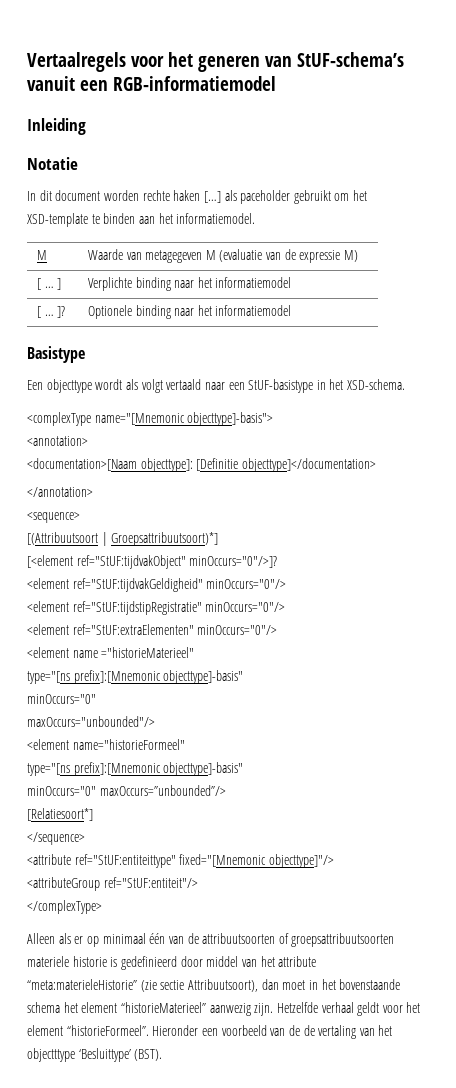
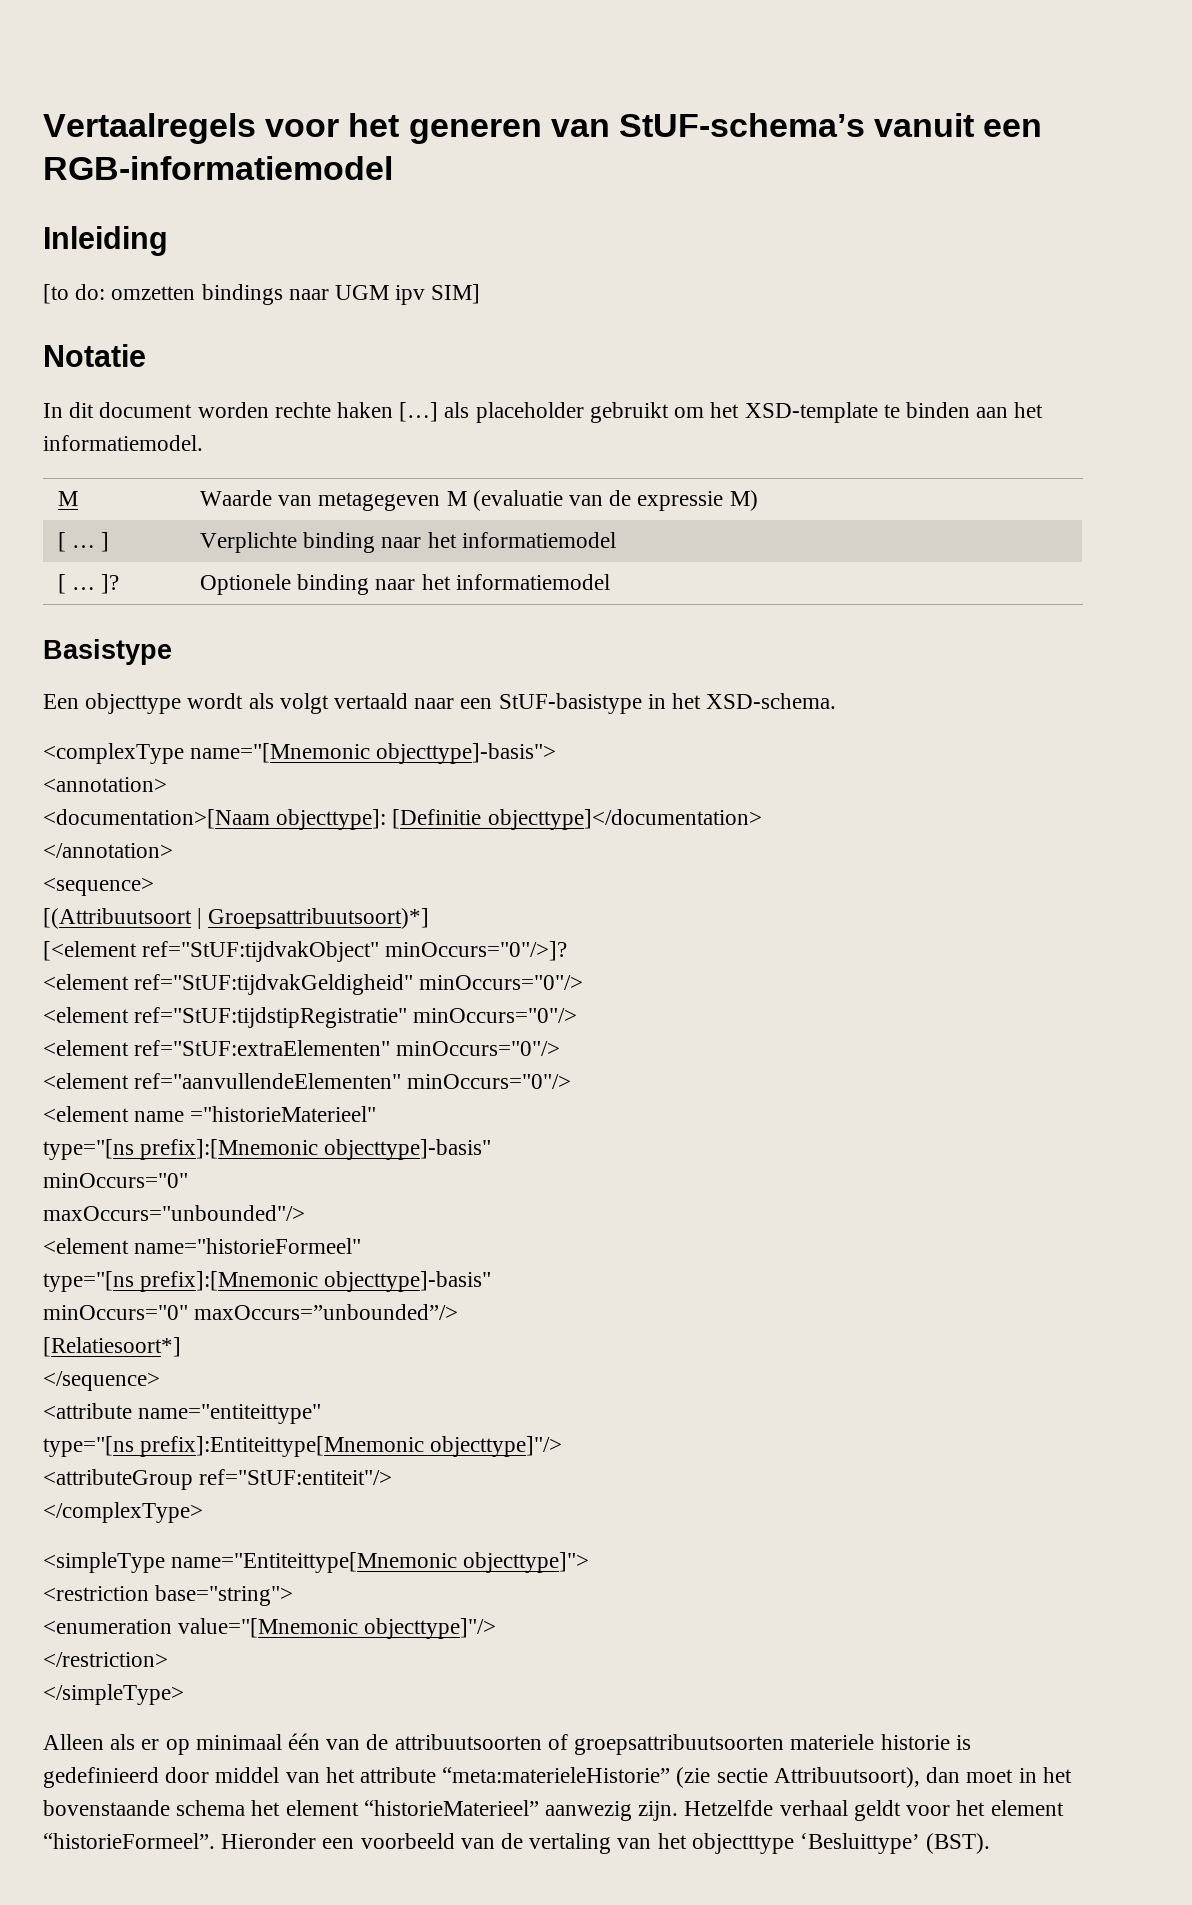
+ [to do: omzetten bindings naar UGM ipv SIM]
- In dit document worden rechte haken […] als paceholder gebruikt om het XSD-template te binden aan het informatiemodel.
+ In dit document worden rechte haken […] als placeholder gebruikt om het XSD-template te binden aan het informatiemodel.
+ <element ref="aanvullendeElementen" minOccurs="0"/>
- <attribute ref="StUF:entiteittype" fixed="[Mnemonic objecttype]"/>
+ <attribute name="entiteittype"
+ type="[ns prefix]:Entiteittype[Mnemonic objecttype]"/>
+ <simpleType name="Entiteittype[Mnemonic objecttype]">
+ <restriction base="string">
+ <enumeration value="[Mnemonic objecttype]"/>
+ </restriction>
+ </simpleType>
- Hieronder een voorbeeld van de de vertaling van het objectttype ‘Besluittype’ (BST).
+ Hieronder een voorbeeld van de vertaling van het objectttype ‘Besluittype’ (BST).

